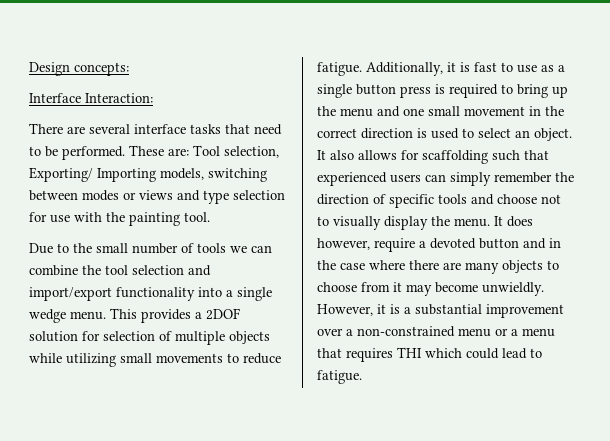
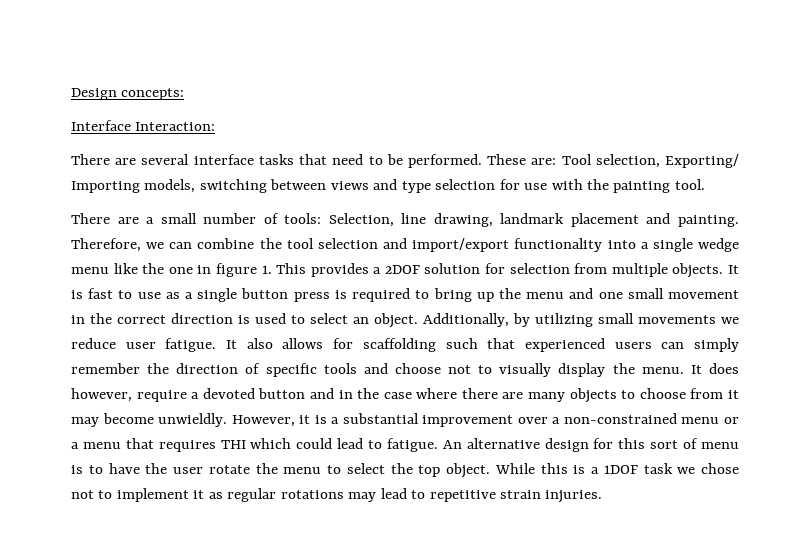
- These are: Tool selection, Exporting/ Importing models, switching between modes or views and type selection for use with the painting tool.
+ These are: Tool selection, Exporting/ Importing models, switching between views and type selection for use with the painting tool.
- Due to the small number of tools we can combine the tool selection and import/export functionality into a single wedge menu. This provides a 2DOF solution for selection of multiple objects while utilizing small movements to reduce fatigue. Additionally, it is fast to use as a single button press is required to bring up the menu and one small movement in the correct direction is used to select an object.
+ There are a small number of tools: Selection, line drawing, landmark placement and painting. Therefore, we can combine the tool selection and import/export functionality into a single wedge menu like the one in figure 1. This provides a 2DOF solution for selection from multiple objects. It is fast to use as a single button press is required to bring up the menu and one small movement in the correct direction is used to select an object.
+ Additionally, by utilizing small movements we reduce user fatigue.
+ An alternative design for this sort of menu is to have the user rotate the menu to select the top object. While this is a 1DOF task we chose not to implement it as regular rotations may lead to repetitive strain injuries.

